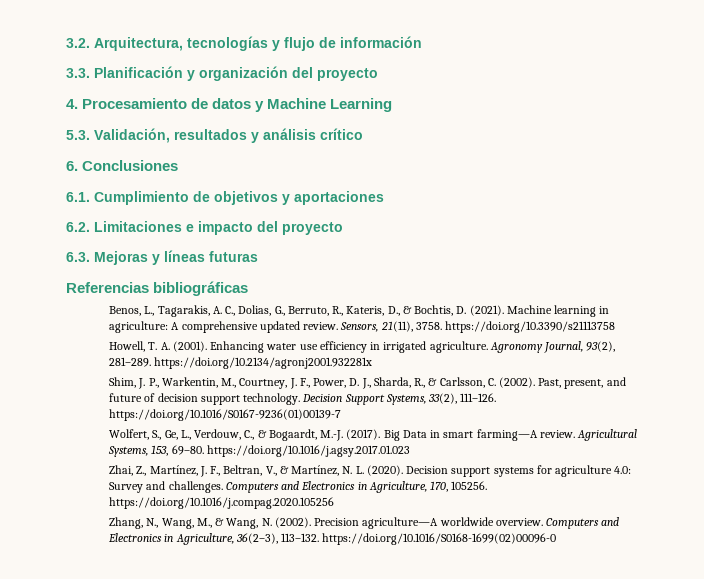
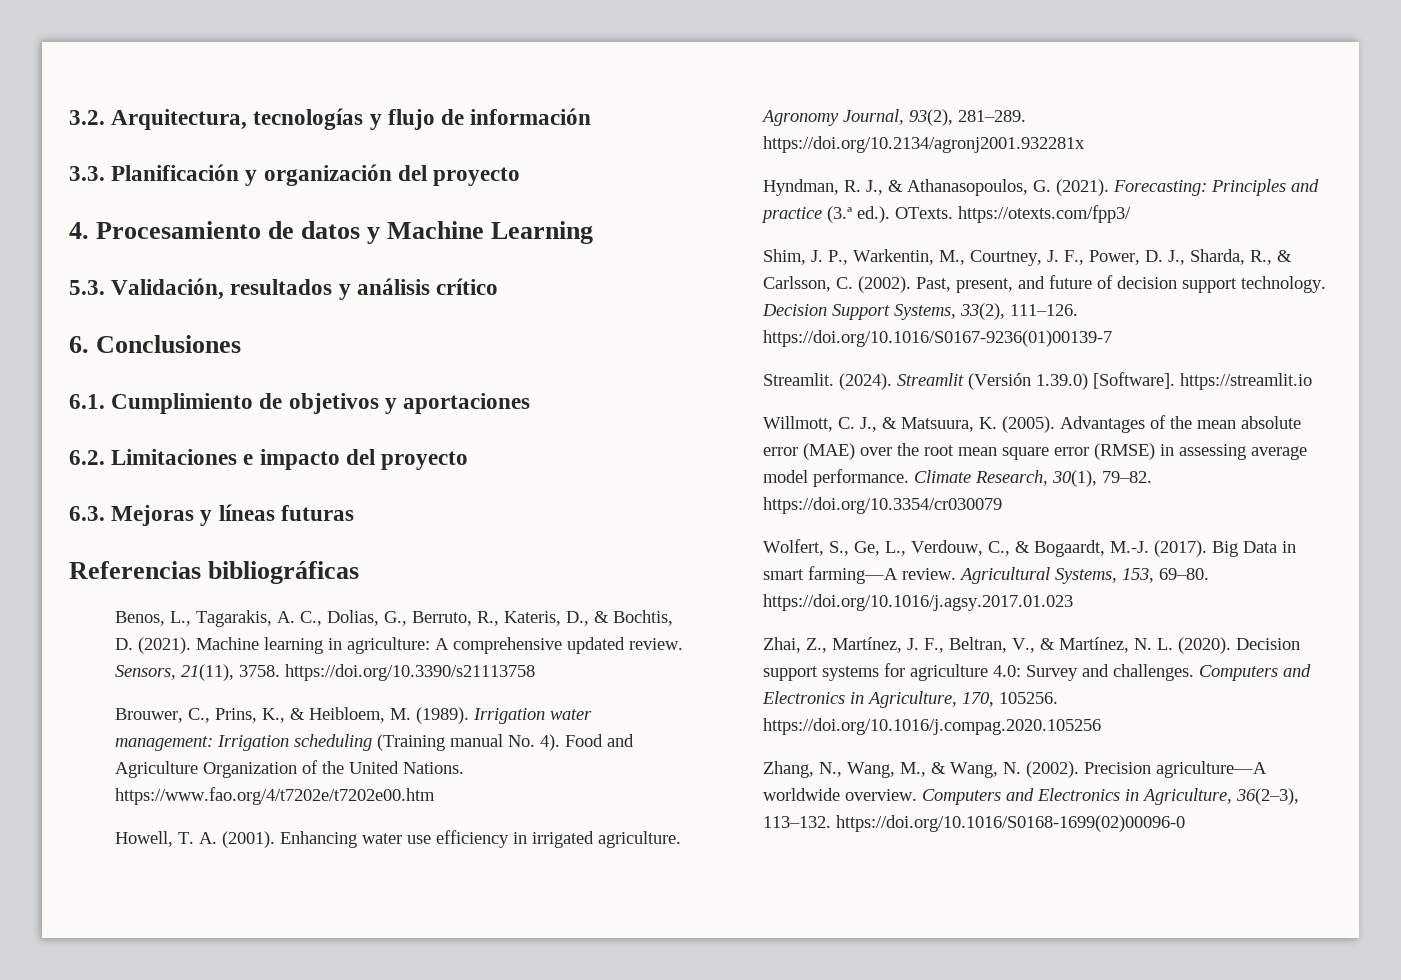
+ Brouwer, C., Prins, K., & Heibloem, M. (1989). Irrigation water management: Irrigation scheduling (Training manual No. 4). Food and Agriculture Organization of the United Nations. https://www.fao.org/4/t7202e/t7202e00.htm
+ Hyndman, R. J., & Athanasopoulos, G. (2021). Forecasting: Principles and practice (3.ª ed.). OTexts. https://otexts.com/fpp3/
+ Streamlit. (2024). Streamlit (Versión 1.39.0) [Software]. https://streamlit.io
+ Willmott, C. J., & Matsuura, K. (2005). Advantages of the mean absolute error (MAE) over the root mean square error (RMSE) in assessing average model performance. Climate Research, 30(1), 79–82. https://doi.org/10.3354/cr030079

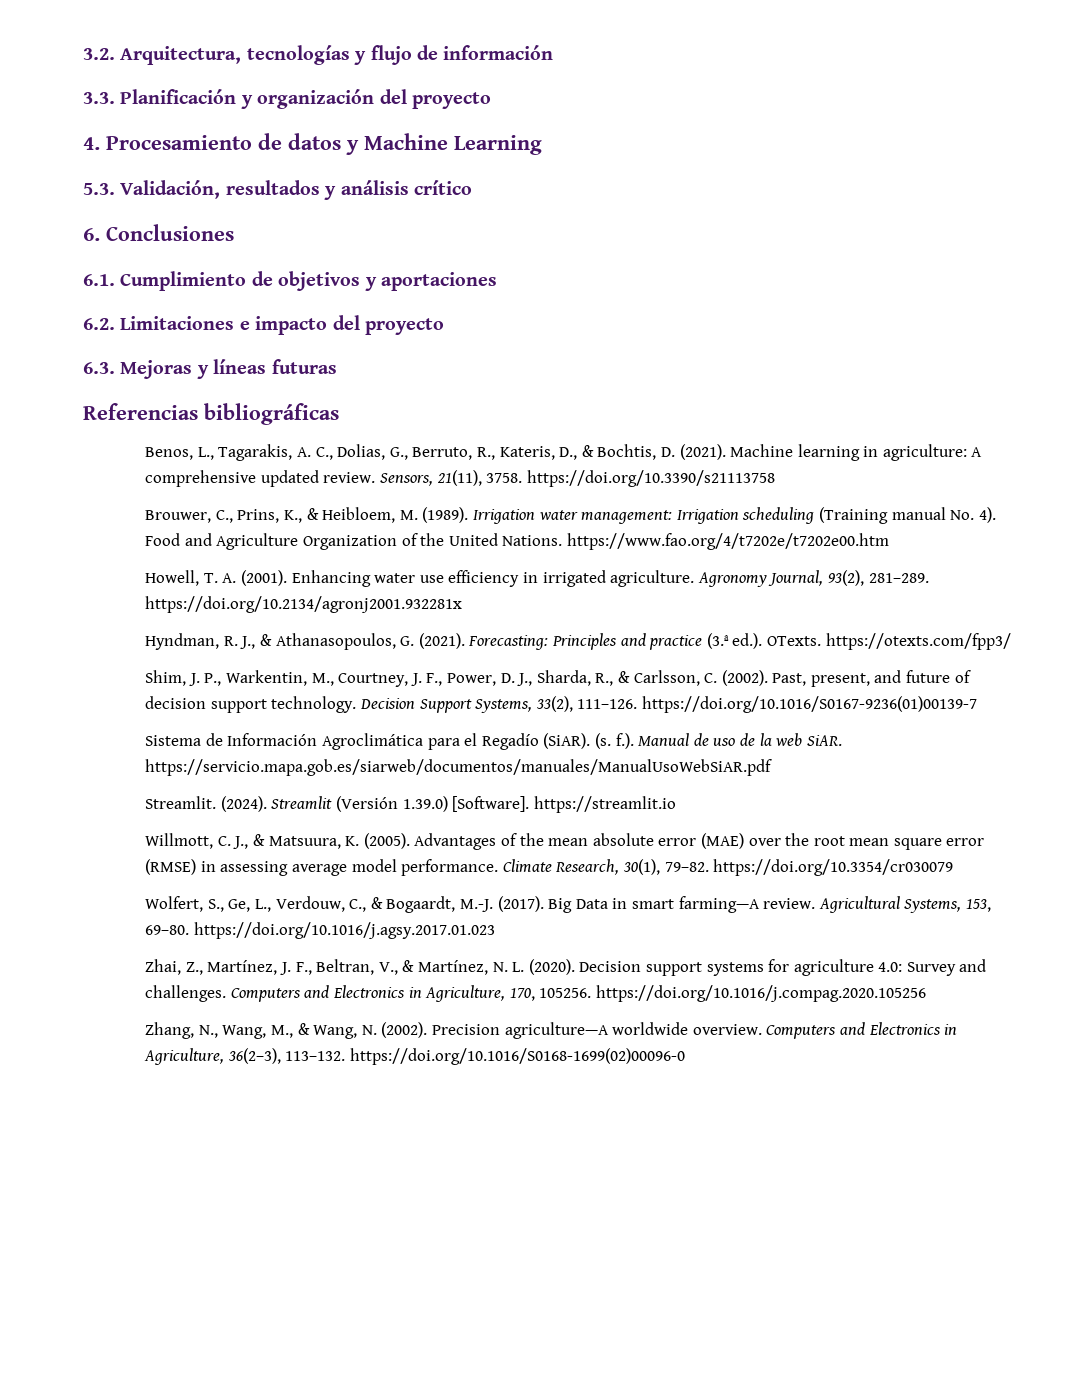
+ Sistema de Información Agroclimática para el Regadío (SiAR). (s. f.). Manual de uso de la web SiAR. https://servicio.mapa.gob.es/siarweb/documentos/manuales/ManualUsoWebSiAR.pdf

